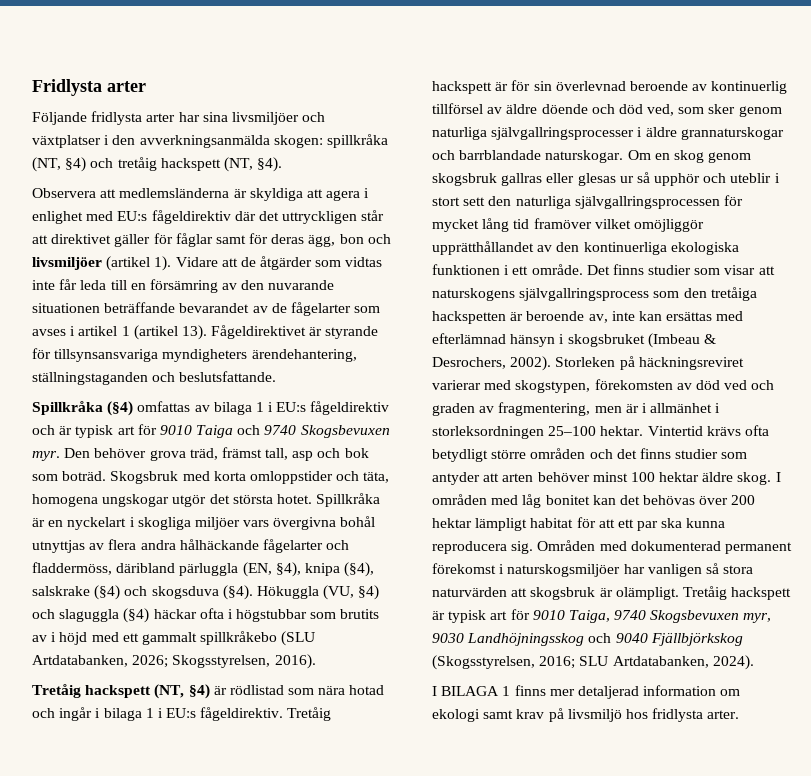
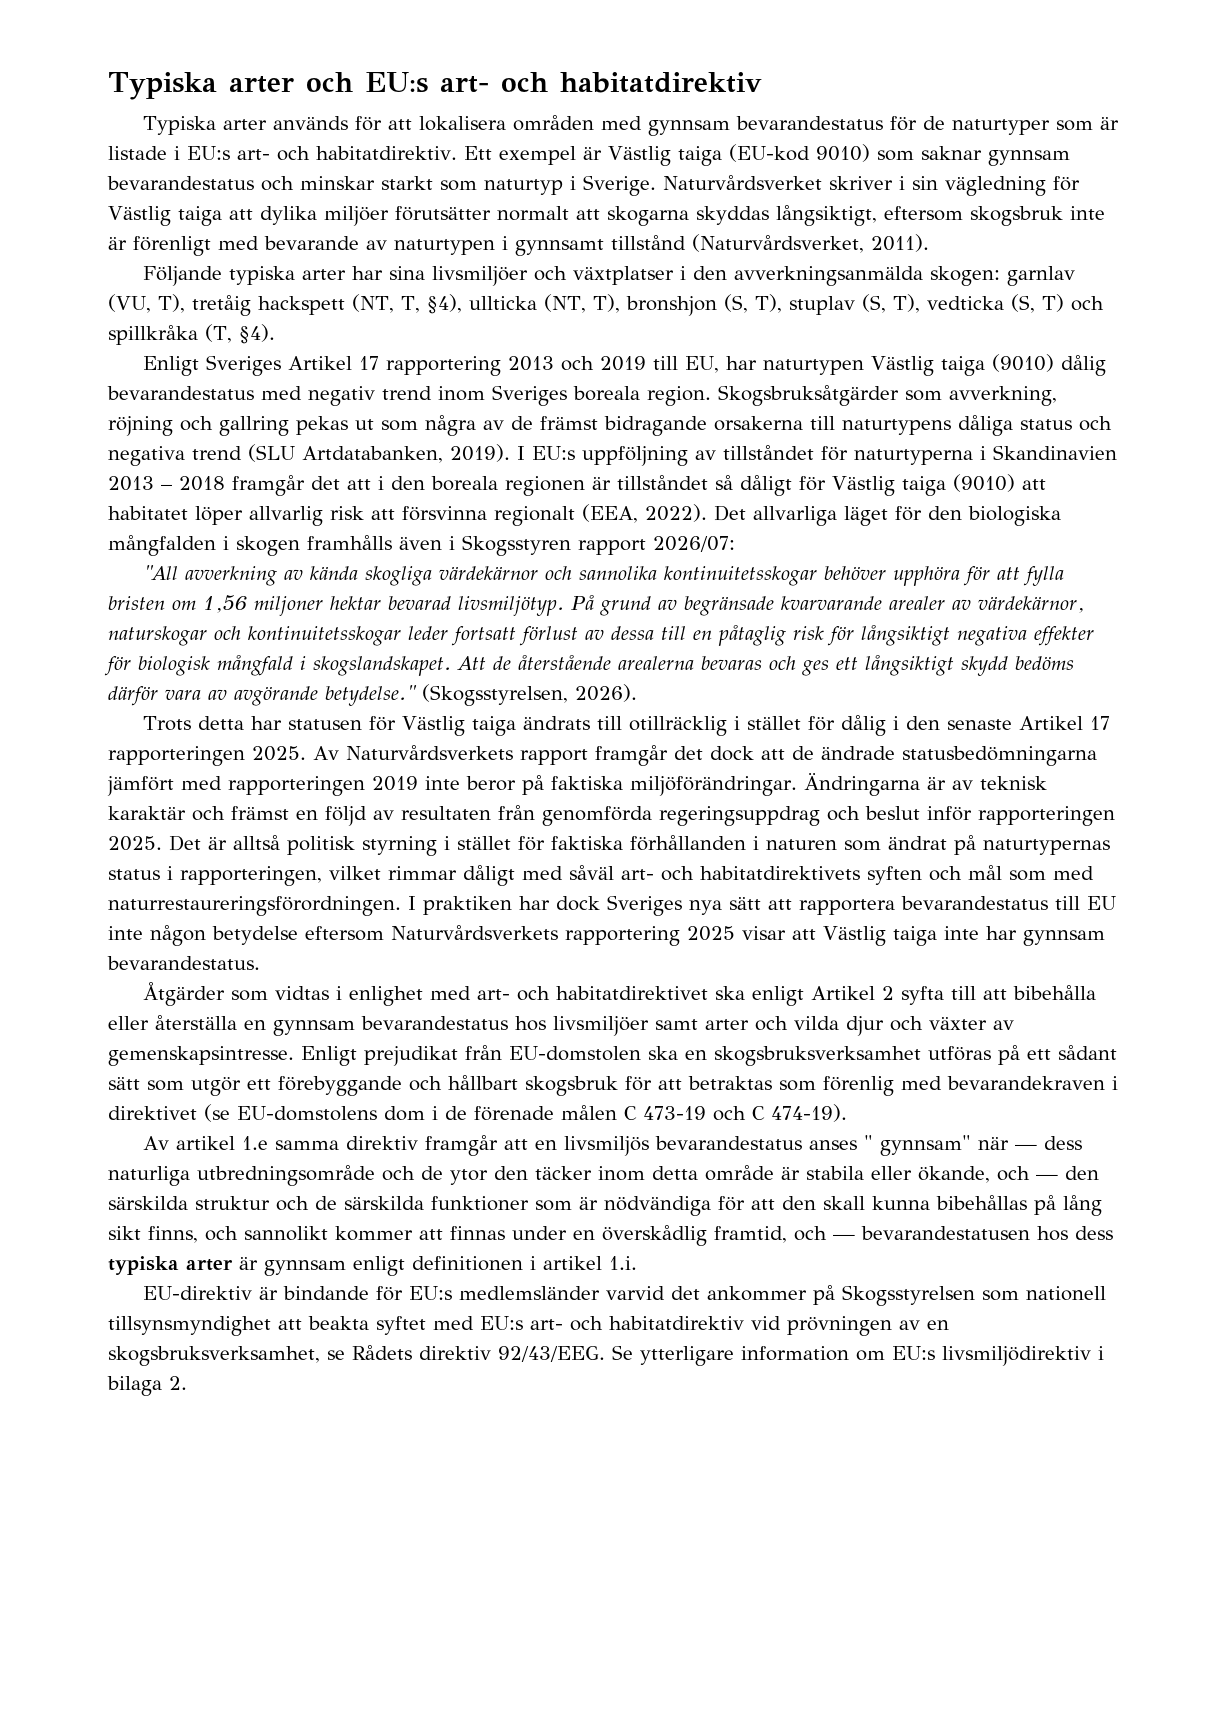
- Fridlysta arter
+ Typiska arter och EU:s art- och habitatdirektiv
+ Typiska arter används för att lokalisera områden med gynnsam bevarandestatus för de naturtyper som är listade i EU:s art- och habitatdirektiv. Ett exempel är Västlig taiga (EU-kod 9010) som saknar gynnsam bevarandestatus och minskar starkt som naturtyp i Sverige. Naturvårdsverket skriver i sin vägledning för Västlig taiga att dylika miljöer förutsätter normalt att skogarna skyddas långsiktigt, eftersom skogsbruk inte är förenligt med bevarande av naturtypen i gynnsamt tillstånd (Naturvårdsverket, 2011).
- Följande fridlysta arter har sina livsmiljöer och växtplatser i den avverkningsanmälda skogen: spillkråka (NT, §4) och tretåig hackspett (NT, §4).
- Observera att medlemsländerna är skyldiga att agera i enlighet med EU:s fågeldirektiv där det uttryckligen står att direktivet gäller för fåglar samt för deras ägg, bon och livsmiljöer (artikel 1). Vidare att de åtgärder som vidtas inte får leda till en försämring av den nuvarande situationen beträffande bevarandet av de fågelarter som avses i artikel 1 (artikel 13). Fågeldirektivet är styrande för tillsynsansvariga myndigheters ärendehantering, ställningstaganden och beslutsfattande.
- Spillkråka (§4) omfattas av bilaga 1 i EU:s fågeldirektiv och är typisk art för 9010 Taiga och 9740 Skogsbevuxen myr. Den behöver grova träd, främst tall, asp och bok som boträd. Skogsbruk med korta omloppstider och täta, homogena ungskogar utgör det största hotet. Spillkråka är en nyckelart i skogliga miljöer vars övergivna bohål utnyttjas av flera andra hålhäckande fågelarter och fladdermöss, däribland pärluggla (EN, §4), knipa (§4), salskrake (§4) och skogsduva (§4). Hökuggla (VU, §4) och slaguggla (§4) häckar ofta i högstubbar som brutits av i höjd med ett gammalt spillkråkebo (SLU Artdatabanken, 2026; Skogsstyrelsen, 2016).
- Tretåig hackspett (NT, §4) är rödlistad som nära hotad och ingår i bilaga 1 i EU:s fågeldirektiv. Tretåig hackspett är för sin överlevnad beroende av kontinuerlig tillförsel av äldre döende och död ved, som sker genom naturliga självgallringsprocesser i äldre grannaturskogar och barrblandade naturskogar. Om en skog genom skogsbruk gallras eller glesas ur så upphör och uteblir i stort sett den naturliga självgallringsprocessen för mycket lång tid framöver vilket omöjliggör upprätthållandet av den kontinuerliga ekologiska funktionen i ett område. Det finns studier som visar att naturskogens självgallringsprocess som den tretåiga hackspetten är beroende av, inte kan ersättas med efterlämnad hänsyn i skogsbruket (Imbeau & Desrochers, 2002). Storleken på häckningsreviret varierar med skogstypen, förekomsten av död ved och graden av fragmentering, men är i allmänhet i storleksordningen 25–100 hektar. Vintertid krävs ofta betydligt större områden och det finns studier som antyder att arten behöver minst 100 hektar äldre skog. I områden med låg bonitet kan det behövas över 200 hektar lämpligt habitat för att ett par ska kunna reproducera sig. Områden med dokumenterad permanent förekomst i naturskogsmiljöer har vanligen så stora naturvärden att skogsbruk är olämpligt. Tretåig hackspett är typisk art för 9010 Taiga, 9740 Skogsbevuxen myr, 9030 Landhöjningsskog och 9040 Fjällbjörkskog (Skogsstyrelsen, 2016; SLU Artdatabanken, 2024).
- I BILAGA 1 finns mer detaljerad information om ekologi samt krav på livsmiljö hos fridlysta arter.
+ Följande typiska arter har sina livsmiljöer och växtplatser i den avverkningsanmälda skogen: garnlav (VU, T), tretåig hackspett (NT, T, §4), ullticka (NT, T), bronshjon (S, T), stuplav (S, T), vedticka (S, T) och spillkråka (T, §4).
+ Enligt Sveriges Artikel 17 rapportering 2013 och 2019 till EU, har naturtypen Västlig taiga (9010) dålig bevarandestatus med negativ trend inom Sveriges boreala region. Skogsbruksåtgärder som avverkning, röjning och gallring pekas ut som några av de främst bidragande orsakerna till naturtypens dåliga status och negativa trend (SLU Artdatabanken, 2019). I EU:s uppföljning av tillståndet för naturtyperna i Skandinavien 2013 – 2018 framgår det att i den boreala regionen är tillståndet så dåligt för Västlig taiga (9010) att habitatet löper allvarlig risk att försvinna regionalt (EEA, 2022). Det allvarliga läget för den biologiska mångfalden i skogen framhålls även i Skogsstyren rapport 2026/07:
+ "All avverkning av kända skogliga värdekärnor och sannolika kontinuitetsskogar behöver upphöra för att fylla bristen om 1,56 miljoner hektar bevarad livsmiljötyp. På grund av begränsade kvarvarande arealer av värdekärnor, naturskogar och kontinuitetsskogar leder fortsatt förlust av dessa till en påtaglig risk för långsiktigt negativa effekter för biologisk mångfald i skogslandskapet. Att de återstående arealerna bevaras och ges ett långsiktigt skydd bedöms därför vara av avgörande betydelse." (Skogsstyrelsen, 2026).
+ Trots detta har statusen för Västlig taiga ändrats till otillräcklig i stället för dålig i den senaste Artikel 17 rapporteringen 2025. Av Naturvårdsverkets rapport framgår det dock att de ändrade statusbedömningarna jämfört med rapporteringen 2019 inte beror på faktiska miljöförändringar. Ändringarna är av teknisk karaktär och främst en följd av resultaten från genomförda regeringsuppdrag och beslut inför rapporteringen 2025. Det är alltså politisk styrning i stället för faktiska förhållanden i naturen som ändrat på naturtypernas status i rapporteringen, vilket rimmar dåligt med såväl art- och habitatdirektivets syften och mål som med naturrestaureringsförordningen. I praktiken har dock Sveriges nya sätt att rapportera bevarandestatus till EU inte någon betydelse eftersom Naturvårdsverkets rapportering 2025 visar att Västlig taiga inte har gynnsam bevarandestatus.
+ Åtgärder som vidtas i enlighet med art- och habitatdirektivet ska enligt Artikel 2 syfta till att bibehålla eller återställa en gynnsam bevarandestatus hos livsmiljöer samt arter och vilda djur och växter av gemenskapsintresse. Enligt prejudikat från EU-domstolen ska en skogsbruksverksamhet utföras på ett sådant sätt som utgör ett förebyggande och hållbart skogsbruk för att betraktas som förenlig med bevarandekraven i direktivet (se EU-domstolens dom i de förenade målen C 473-19 och C 474-19).
+ Av artikel 1.e samma direktiv framgår att en livsmiljös bevarandestatus anses " gynnsam" när — dess naturliga utbredningsområde och de ytor den täcker inom detta område är stabila eller ökande, och — den särskilda struktur och de särskilda funktioner som är nödvändiga för att den skall kunna bibehållas på lång sikt finns, och sannolikt kommer att finnas under en överskådlig framtid, och — bevarandestatusen hos dess typiska arter är gynnsam enligt definitionen i artikel 1.i.
+ EU-direktiv är bindande för EU:s medlemsländer varvid det ankommer på Skogsstyrelsen som nationell tillsynsmyndighet att beakta syftet med EU:s art- och habitatdirektiv vid prövningen av en skogsbruksverksamhet, se Rådets direktiv 92/43/EEG. Se ytterligare information om EU:s livsmiljödirektiv i bilaga 2.

